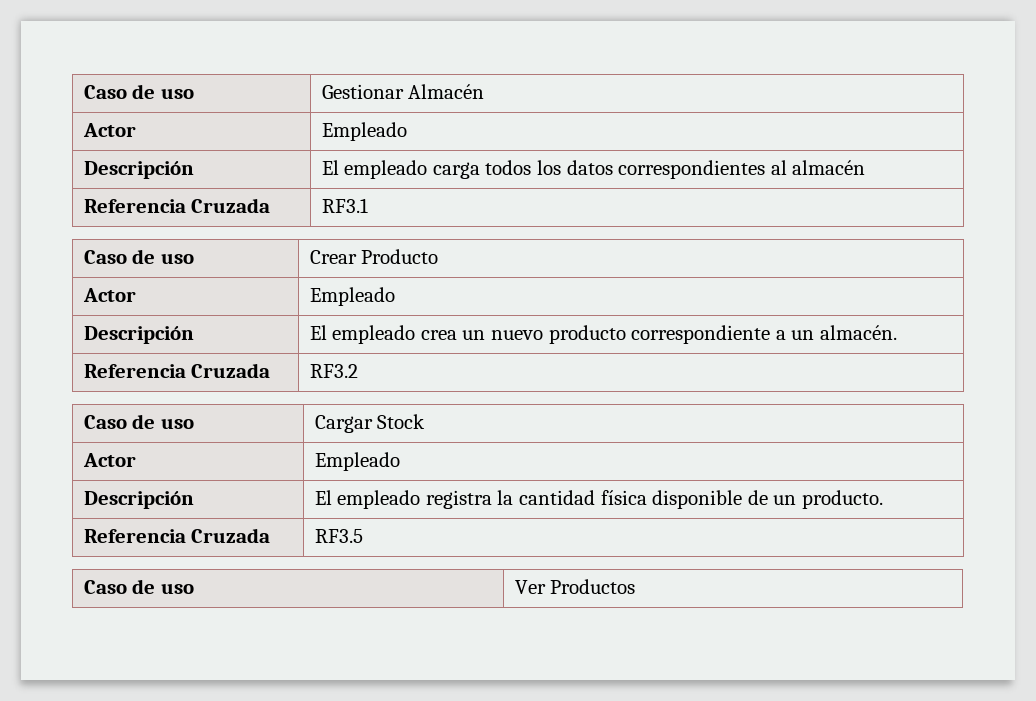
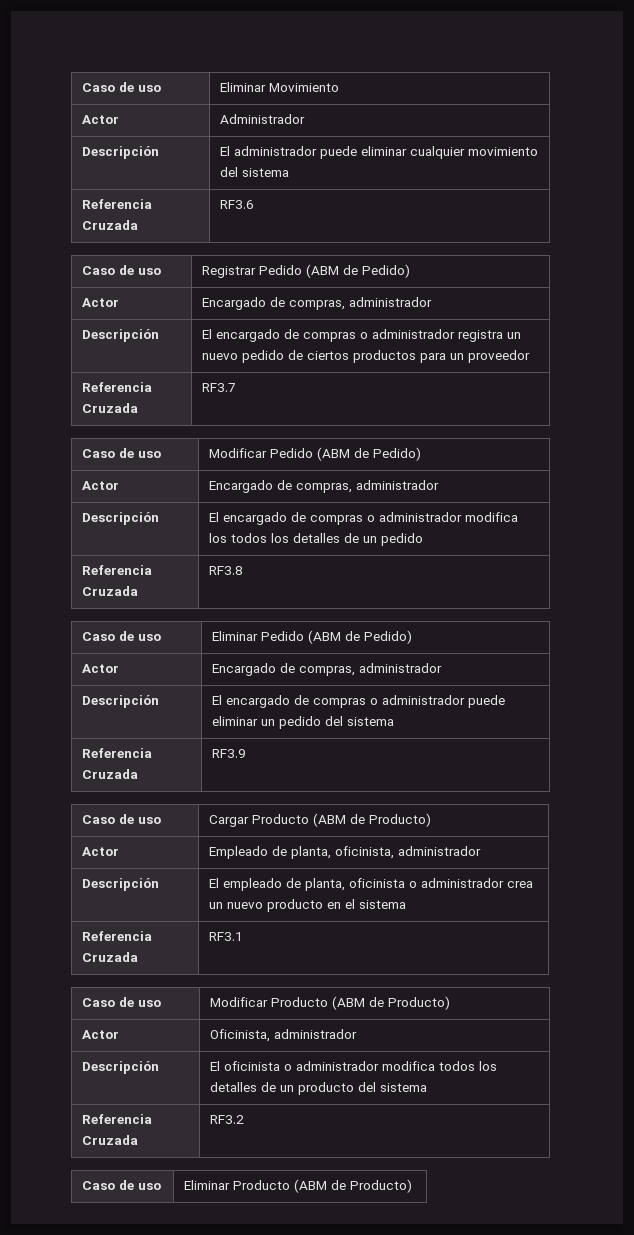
- Caso de uso | Gestionar Almacén
- Actor | Empleado
- Descripción | El empleado carga todos los datos correspondientes al almacén
+ Caso de uso | Eliminar Movimiento
+ Actor | Administrador
+ Descripción | El administrador puede eliminar cualquier movimiento del sistema
+ Referencia Cruzada | RF3.6
+ Caso de uso | Registrar Pedido (ABM de Pedido)
+ Actor | Encargado de compras, administrador
+ Descripción | El encargado de compras o administrador registra un nuevo pedido de ciertos productos para un proveedor
+ Referencia Cruzada | RF3.7
+ Caso de uso | Modificar Pedido (ABM de Pedido)
+ Actor | Encargado de compras, administrador
+ Descripción | El encargado de compras o administrador modifica los todos los detalles de un pedido
+ Referencia Cruzada | RF3.8
+ Caso de uso | Eliminar Pedido (ABM de Pedido)
+ Actor | Encargado de compras, administrador
+ Descripción | El encargado de compras o administrador puede eliminar un pedido del sistema
+ Referencia Cruzada | RF3.9
+ Caso de uso | Cargar Producto (ABM de Producto)
+ Actor | Empleado de planta, oficinista, administrador
+ Descripción | El empleado de planta, oficinista o administrador crea un nuevo producto en el sistema
- Caso de uso | Crear Producto
- Actor | Empleado
- Descripción | El empleado crea un nuevo producto correspondiente a un almacén.
+ Caso de uso | Modificar Producto (ABM de Producto)
+ Actor | Oficinista, administrador
+ Descripción | El oficinista o administrador modifica todos los detalles de un producto del sistema
- Caso de uso | Cargar Stock
- Actor | Empleado
- Descripción | El empleado registra la cantidad física disponible de un producto.
- Referencia Cruzada | RF3.5
- Caso de uso | Ver Productos
+ Caso de uso | Eliminar Producto (ABM de Producto)

